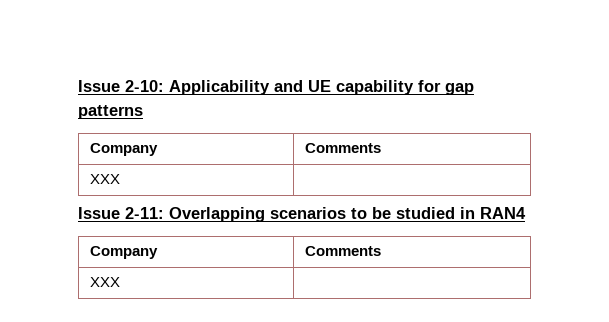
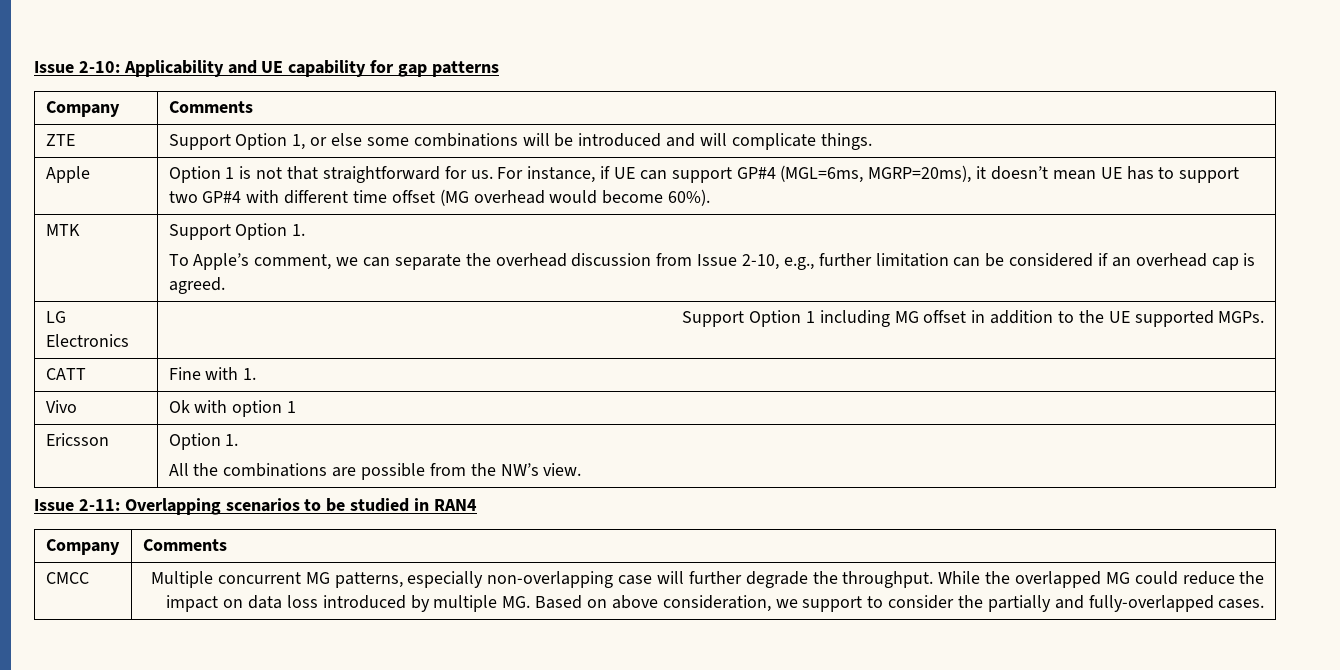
  Issue 2-10: Applicability and UE capability for gap patterns
  Company | Comments
- XXX |
+ ZTE | Support Option 1, or else some combinations will be introduced and will complicate things.
+ Apple | Option 1 is not that straightforward for us. For instance, if UE can support GP#4 (MGL=6ms, MGRP=20ms), it doesn’t mean UE has to support two GP#4 with different time offset (MG overhead would become 60%).
+ MTK | Support Option 1.
+ To Apple’s comment, we can separate the overhead discussion from Issue 2-10, e.g., further limitation can be considered if an overhead cap is agreed.
+ LG Electronics | Support Option 1 including MG offset in addition to the UE supported MGPs.
+ CATT | Fine with 1.
+ Vivo | Ok with option 1
+ Ericsson | Option 1.
+ All the combinations are possible from the NW’s view.
  Issue 2-11: Overlapping scenarios to be studied in RAN4
  Company | Comments
- XXX
+ CMCC | Multiple concurrent MG patterns, especially non-overlapping case will further degrade the throughput. While the overlapped MG could reduce the impact on data loss introduced by multiple MG. Based on above consideration, we support to consider the partially and fully-overlapped cases.

